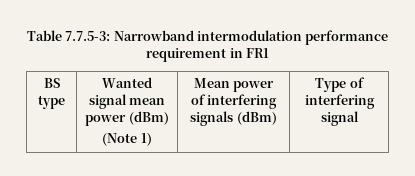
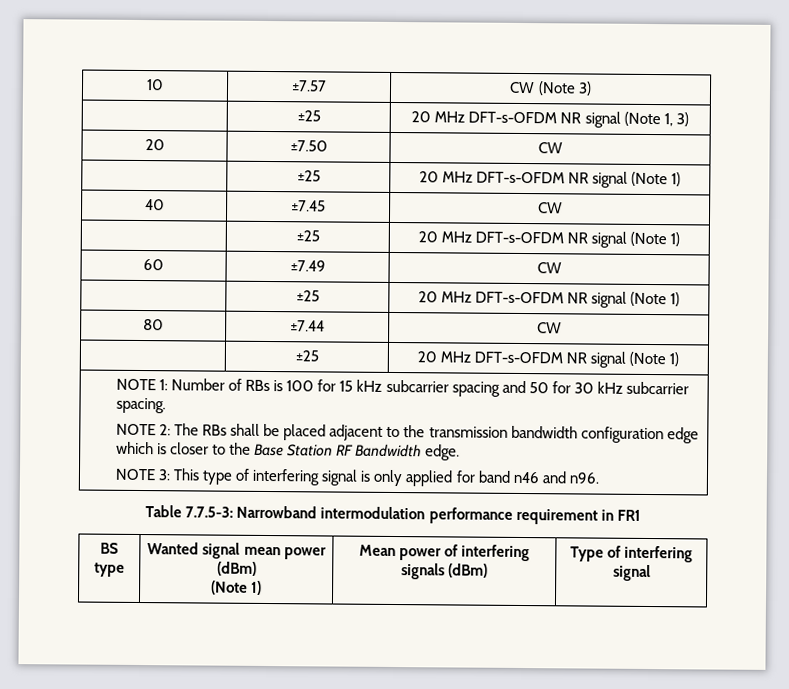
+ 10 | ±7.57 | CW (Note 3)
+ | ±25 | 20 MHz DFT-s-OFDM NR signal (Note 1, 3)
+ 20 | ±7.50 | CW
+ | ±25 | 20 MHz DFT-s-OFDM NR signal (Note 1)
+ 40 | ±7.45 | CW
+ | ±25 | 20 MHz DFT-s-OFDM NR signal (Note 1)
+ 60 | ±7.49 | CW
+ | ±25 | 20 MHz DFT-s-OFDM NR signal (Note 1)
+ 80 | ±7.44 | CW
+ | ±25 | 20 MHz DFT-s-OFDM NR signal (Note 1)
+ NOTE 1: Number of RBs is 100 for 15 kHz subcarrier spacing and 50 for 30 kHz subcarrier spacing.
+ NOTE 2: The RBs shall be placed adjacent to the transmission bandwidth configuration edge which is closer to the Base Station RF Bandwidth edge.
+ NOTE 3: This type of interfering signal is only applied for band n46 and n96.

